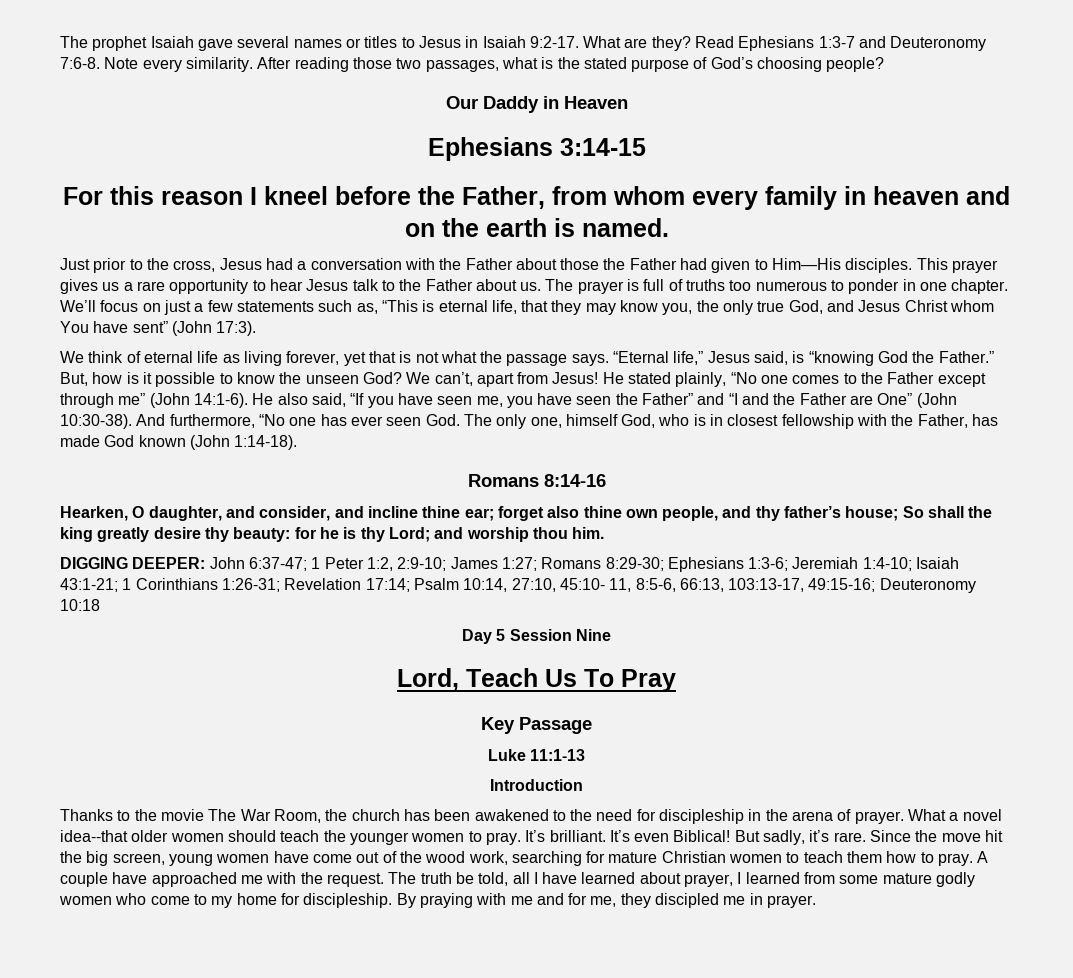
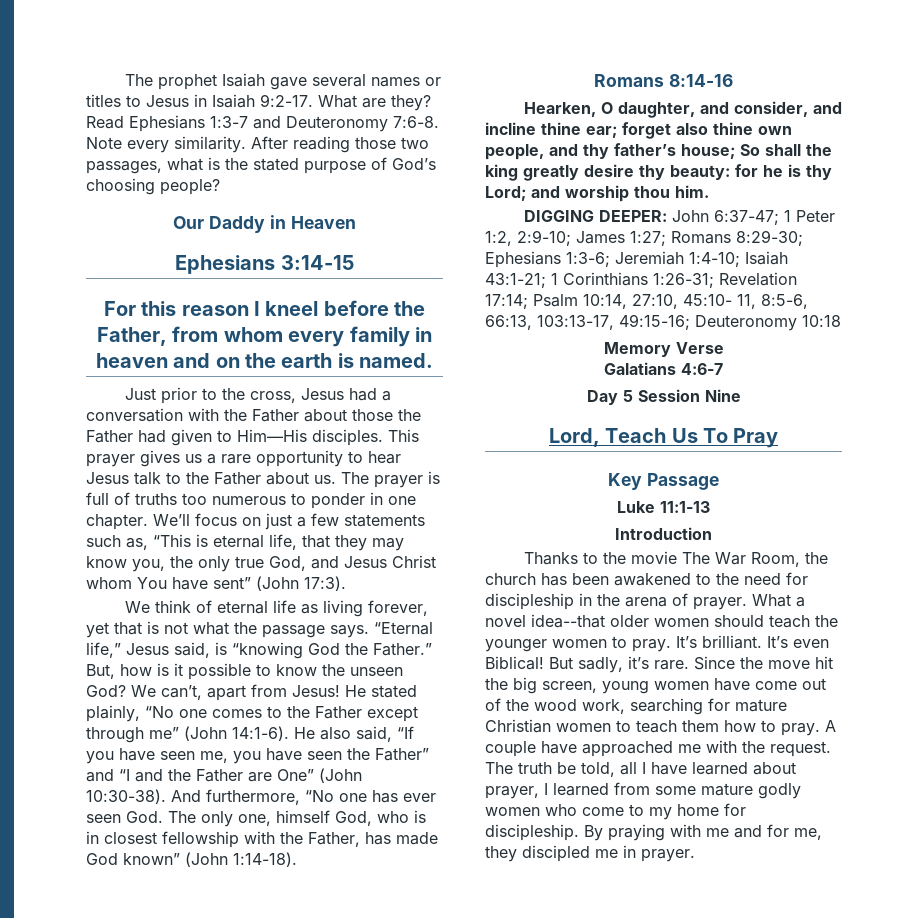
- And furthermore, “No one has ever seen God. The only one, himself God, who is in closest fellowship with the Father, has made God known (John 1:14-18).
+ And furthermore, “No one has ever seen God. The only one, himself God, who is in closest fellowship with the Father, has made God known” (John 1:14-18).
+ Memory Verse
+ Galatians 4:6-7

